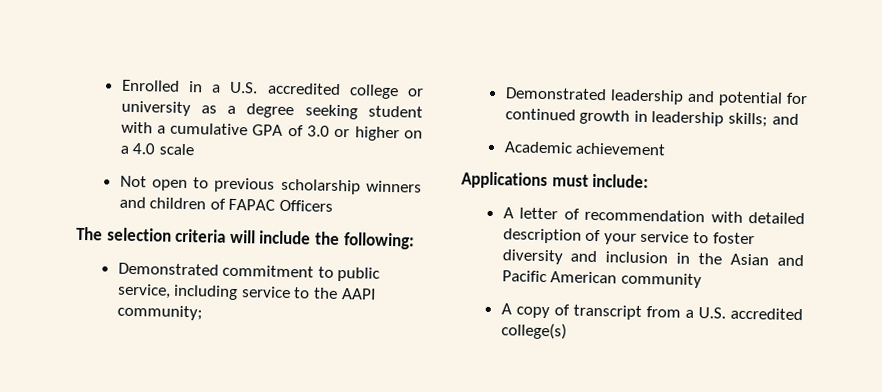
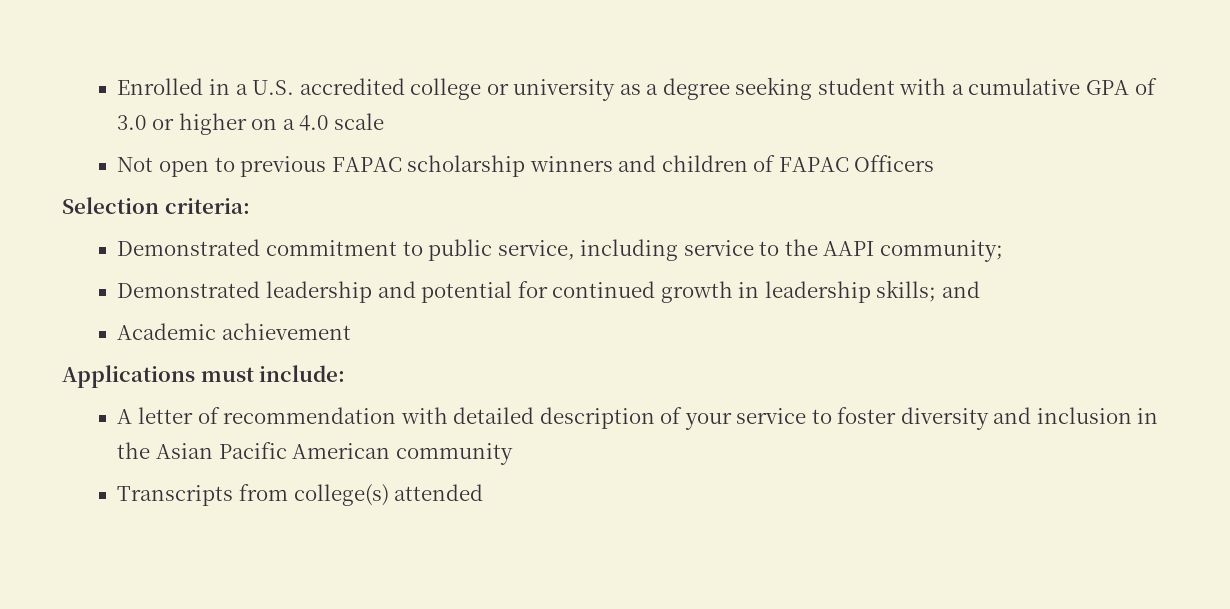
- Not open to previous scholarship winners and children of FAPAC Officers
+ Not open to previous FAPAC scholarship winners and children of FAPAC Officers
- The selection criteria will include the following:
+ Selection criteria:
- A letter of recommendation with detailed description of your service to foster diversity and inclusion in the Asian and Pacific American community
+ A letter of recommendation with detailed description of your service to foster diversity and inclusion in the Asian Pacific American community
- A copy of transcript from a U.S. accredited college(s)
+ Transcripts from college(s) attended

